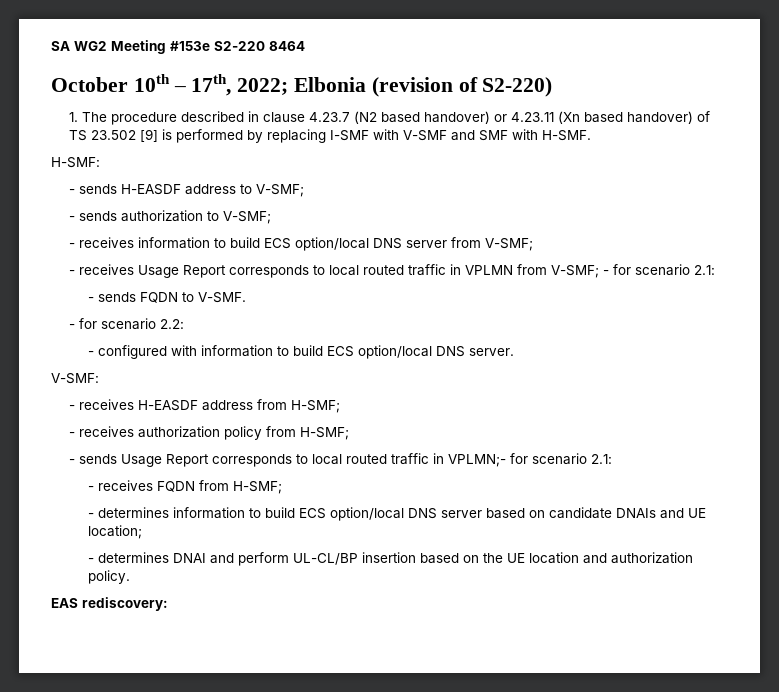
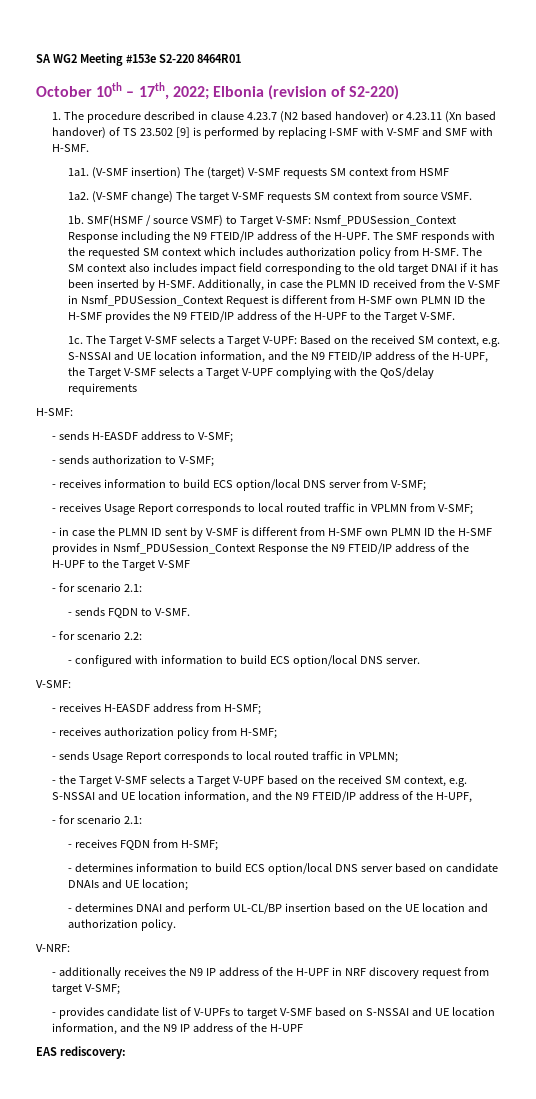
- SA WG2 Meeting #153e S2-220 8464
+ SA WG2 Meeting #153e S2-220 8464R01
+ 1a1. (V-SMF insertion) The (target) V-SMF requests SM context from HSMF
+ 1a2. (V-SMF change) The target V-SMF requests SM context from source VSMF.
+ 1b. SMF(HSMF / source VSMF) to Target V-SMF: Nsmf_PDUSession_Context Response including the N9 FTEID/IP address of the H-UPF. The SMF responds with the requested SM context which includes authorization policy from H-SMF. The SM context also includes impact field corresponding to the old target DNAI if it has been inserted by H-SMF. Additionally, in case the PLMN ID received from the V-SMF in Nsmf_PDUSession_Context Request is different from H-SMF own PLMN ID the H-SMF provides the N9 FTEID/IP address of the H-UPF to the Target V-SMF.
+ 1c. The Target V-SMF selects a Target V-UPF: Based on the received SM context, e.g. S-NSSAI and UE location information, and the N9 FTEID/IP address of the H-UPF, the Target V-SMF selects a Target V-UPF complying with the QoS/delay requirements
- - receives Usage Report corresponds to local routed traffic in VPLMN from V-SMF; - for scenario 2.1:
+ - receives Usage Report corresponds to local routed traffic in VPLMN from V-SMF;
+ - in case the PLMN ID sent by V-SMF is different from H-SMF own PLMN ID the H-SMF provides in Nsmf_PDUSession_Context Response the N9 FTEID/IP address of the H-UPF to the Target V-SMF
+ - for scenario 2.1:
- - sends Usage Report corresponds to local routed traffic in VPLMN;- for scenario 2.1:
+ - sends Usage Report corresponds to local routed traffic in VPLMN;
+ - the Target V-SMF selects a Target V-UPF based on the received SM context, e.g. S-NSSAI and UE location information, and the N9 FTEID/IP address of the H-UPF,
+ - for scenario 2.1:
+ V-NRF:
+ - additionally receives the N9 IP address of the H-UPF in NRF discovery request from target V-SMF;
+ - provides candidate list of V-UPFs to target V-SMF based on S-NSSAI and UE location information, and the N9 IP address of the H-UPF

